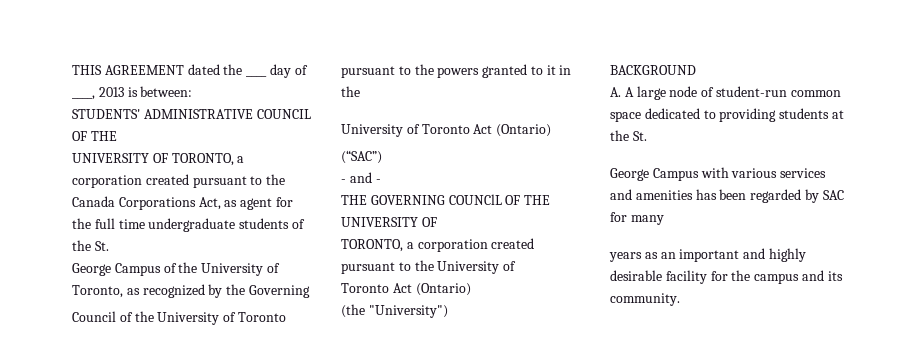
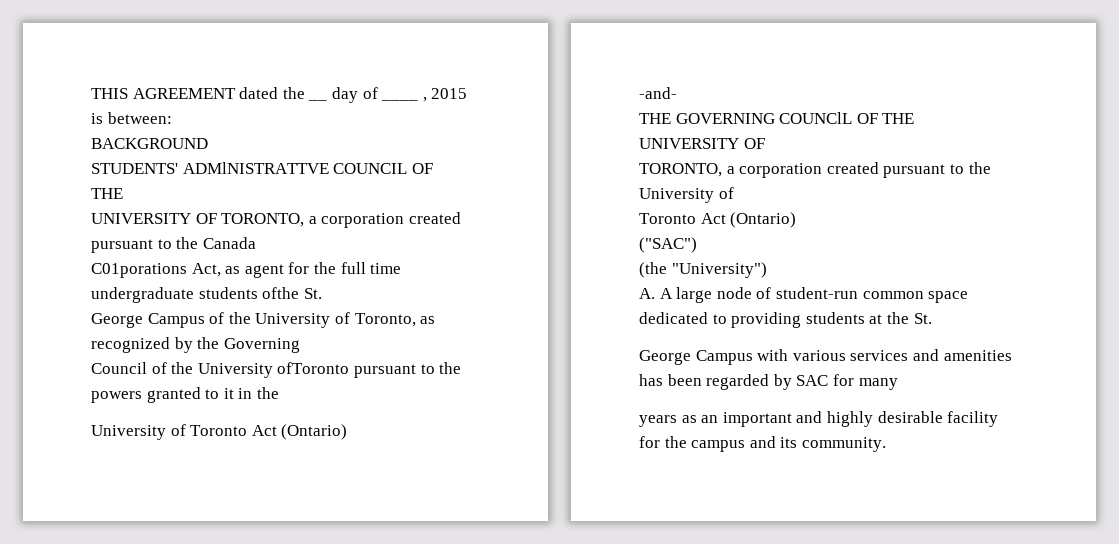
- THIS AGREEMENT dated the ____ day of ____, 2013 is between:
+ THIS AGREEMENT dated the __ day of ____ , 2015 is between:
+ BACKGROUND
- STUDENTS' ADMINISTRATIVE COUNCIL OF THE
+ STUDENTS' ADMlNISTRATTVE COUNCIL OF THE
- UNIVERSITY OF TORONTO, a corporation created pursuant to the Canada Corporations Act, as agent for the full time undergraduate students of the St.
+ UNIVERSITY OF TORONTO, a corporation created pursuant to the Canada
+ C01porations Act, as agent for the full time undergraduate students ofthe St.
- Council of the University of Toronto pursuant to the powers granted to it in the
+ Council of the University ofToronto pursuant to the powers granted to it in the
- (“SAC”)
- - and -
+ -and-
+ ("SAC")
- BACKGROUND

